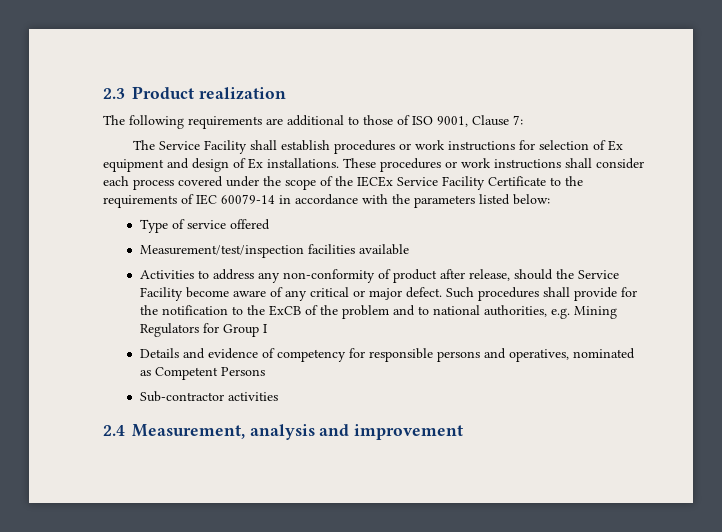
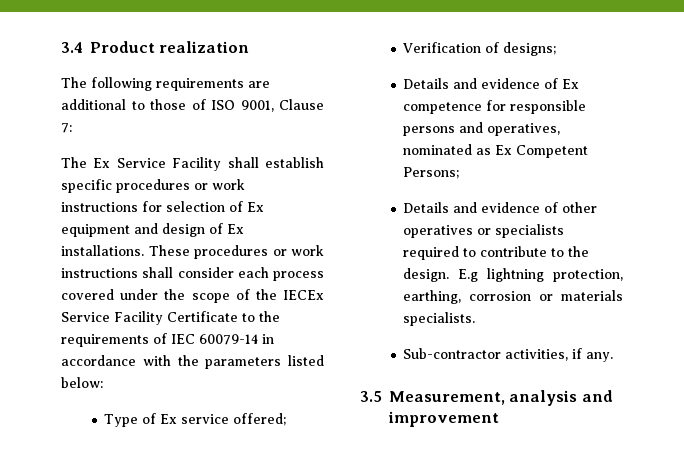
- 2.3 Product realization
+ 3.4 Product realization
- The Service Facility shall establish procedures or work instructions for selection of Ex equipment and design of Ex installations.
+ The Ex Service Facility shall establish specific procedures or work instructions for selection of Ex equipment and design of Ex installations.
- Type of service offered
- Measurement/test/inspection facilities available
- Activities to address any non-conformity of product after release, should the Service Facility become aware of any critical or major defect. Such procedures shall provide for the notification to the ExCB of the problem and to national authorities, e.g. Mining Regulators for Group I
- Details and evidence of competency for responsible persons and operatives, nominated as Competent Persons
- Sub-contractor activities
- 2.4 Measurement, analysis and improvement
+ Type of Ex service offered;
+ Verification of designs;
+ Details and evidence of Ex competence for responsible persons and operatives, nominated as Ex Competent Persons;
+ Details and evidence of other operatives or specialists required to contribute to the design. E.g lightning protection, earthing, corrosion or materials specialists.
+ Sub-contractor activities, if any.
+ 3.5 Measurement, analysis and improvement

